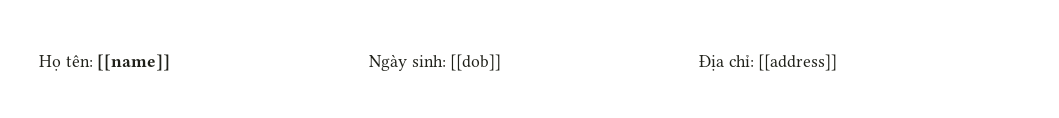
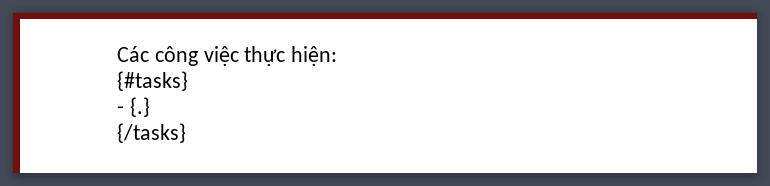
- Họ tên: [[name]]
- Ngày sinh: [[dob]]
- Địa chỉ: [[address]]
+ Các công việc thực hiện:
+ {#tasks}
+ - {.}
+ {/tasks}

